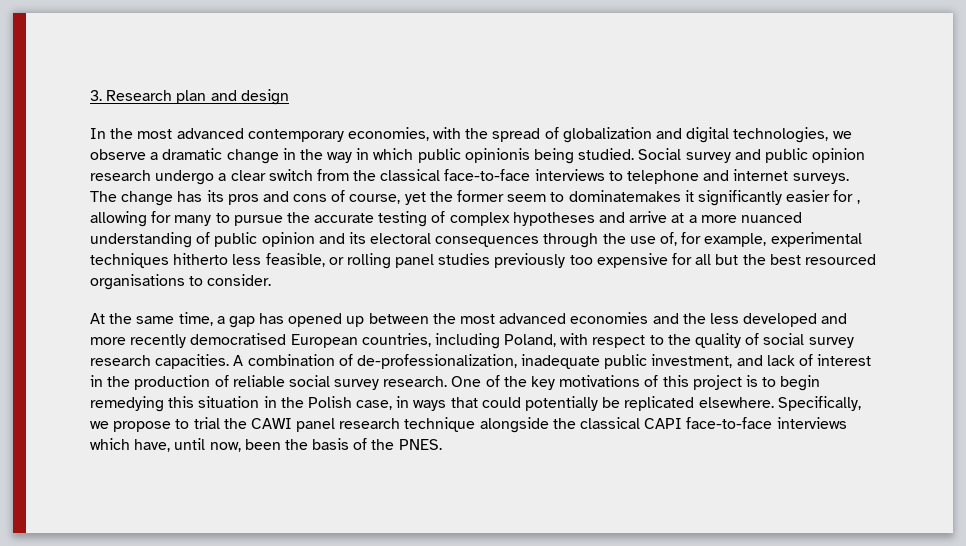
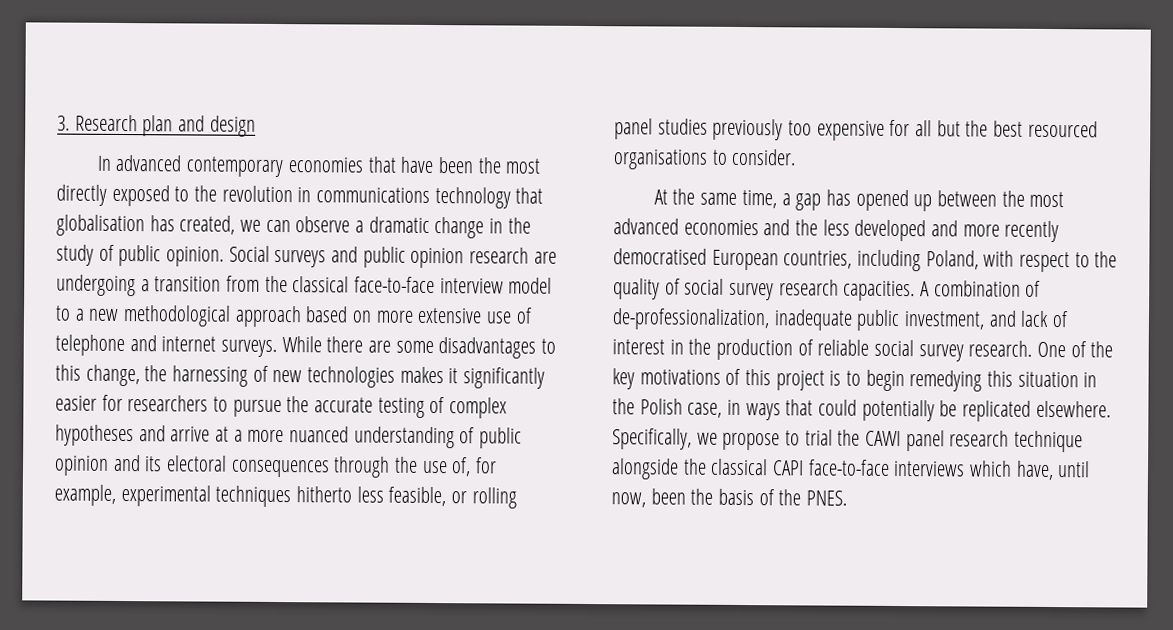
- In the most advanced contemporary economies, with the spread of globalization and digital technologies, we observe a dramatic change in the way in which public opinionis being studied. Social survey and public opinion research undergo a clear switch from the classical face-to-face interviews to telephone and internet surveys. The change has its pros and cons of course, yet the former seem to dominatemakes it significantly easier for , allowing for many to pursue the accurate testing of complex hypotheses and arrive at a more nuanced understanding of public opinion and its electoral consequences through the use of, for example, experimental techniques hitherto less feasible, or rolling panel studies previously too expensive for all but the best resourced organisations to consider.
+ In advanced contemporary economies that have been the most directly exposed to the revolution in communications technology that globalisation has created, we can observe a dramatic change in the study of public opinion. Social surveys and public opinion research are undergoing a transition from the classical face-to-face interview model to a new methodological approach based on more extensive use of telephone and internet surveys. While there are some disadvantages to this change, the harnessing of new technologies makes it significantly easier for researchers to pursue the accurate testing of complex hypotheses and arrive at a more nuanced understanding of public opinion and its electoral consequences through the use of, for example, experimental techniques hitherto less feasible, or rolling panel studies previously too expensive for all but the best resourced organisations to consider.

